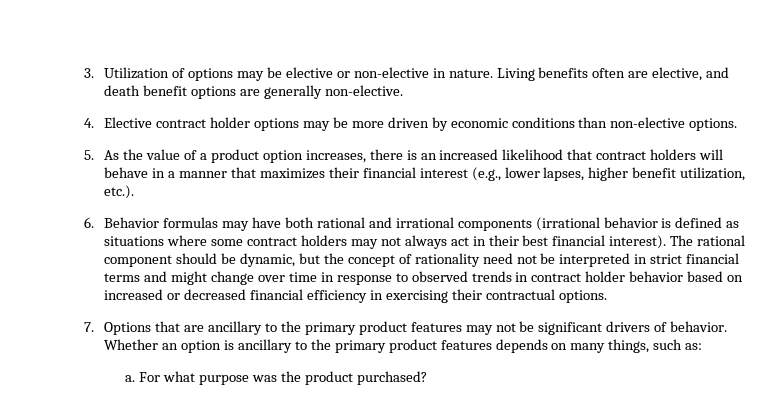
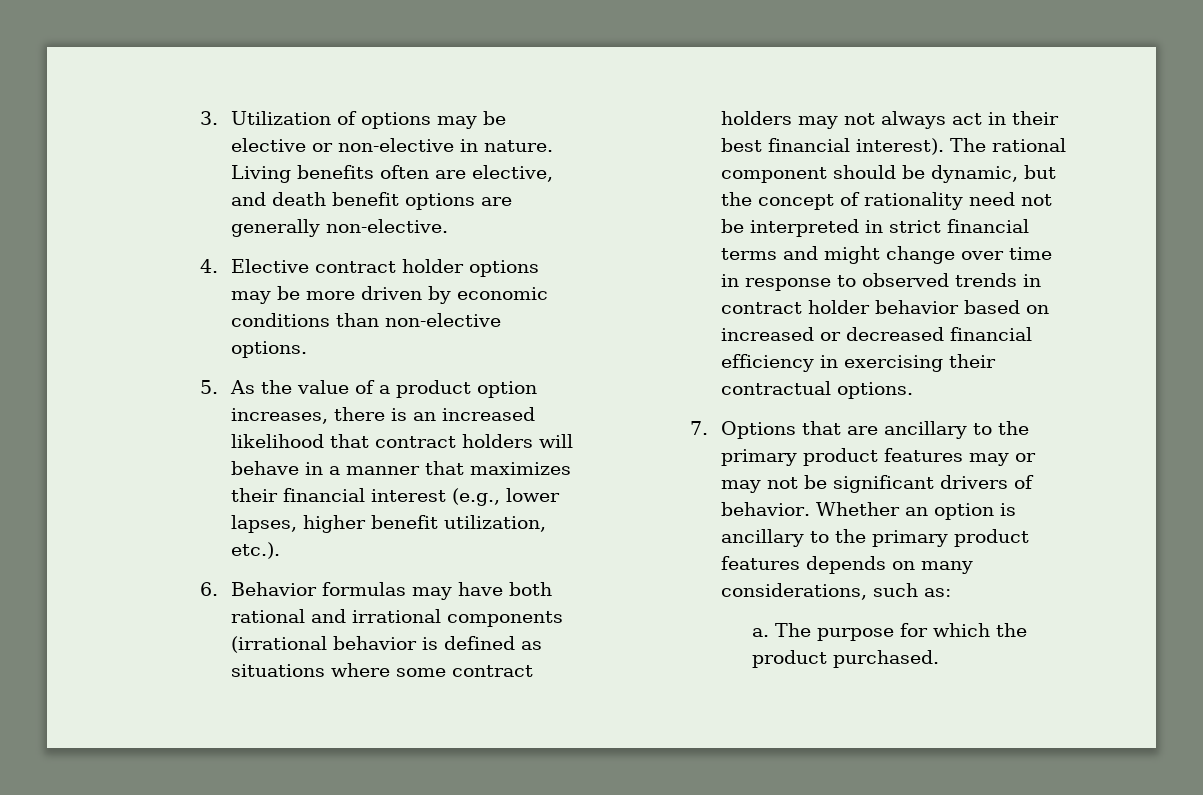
- 7. Options that are ancillary to the primary product features may not be significant drivers of behavior.
+ 7. Options that are ancillary to the primary product features may or may not be significant drivers of behavior.
- Whether an option is ancillary to the primary product features depends on many things, such as:
+ Whether an option is ancillary to the primary product features depends on many considerations, such as:
- For what purpose was the product purchased?
+ The purpose for which the product purchased.

